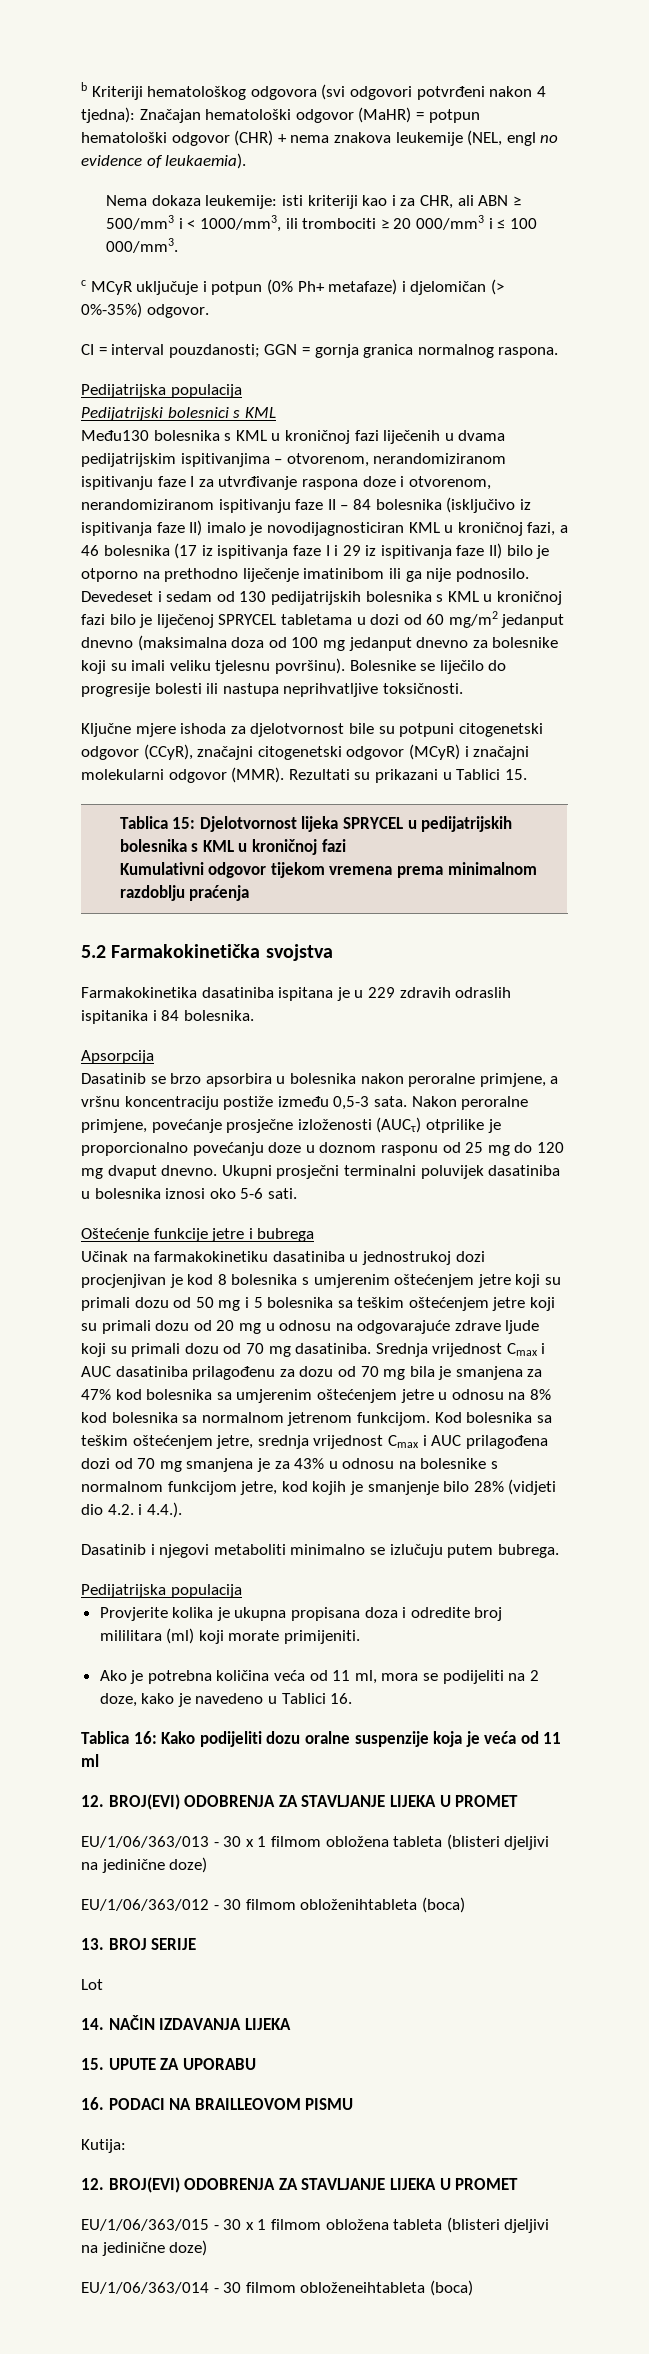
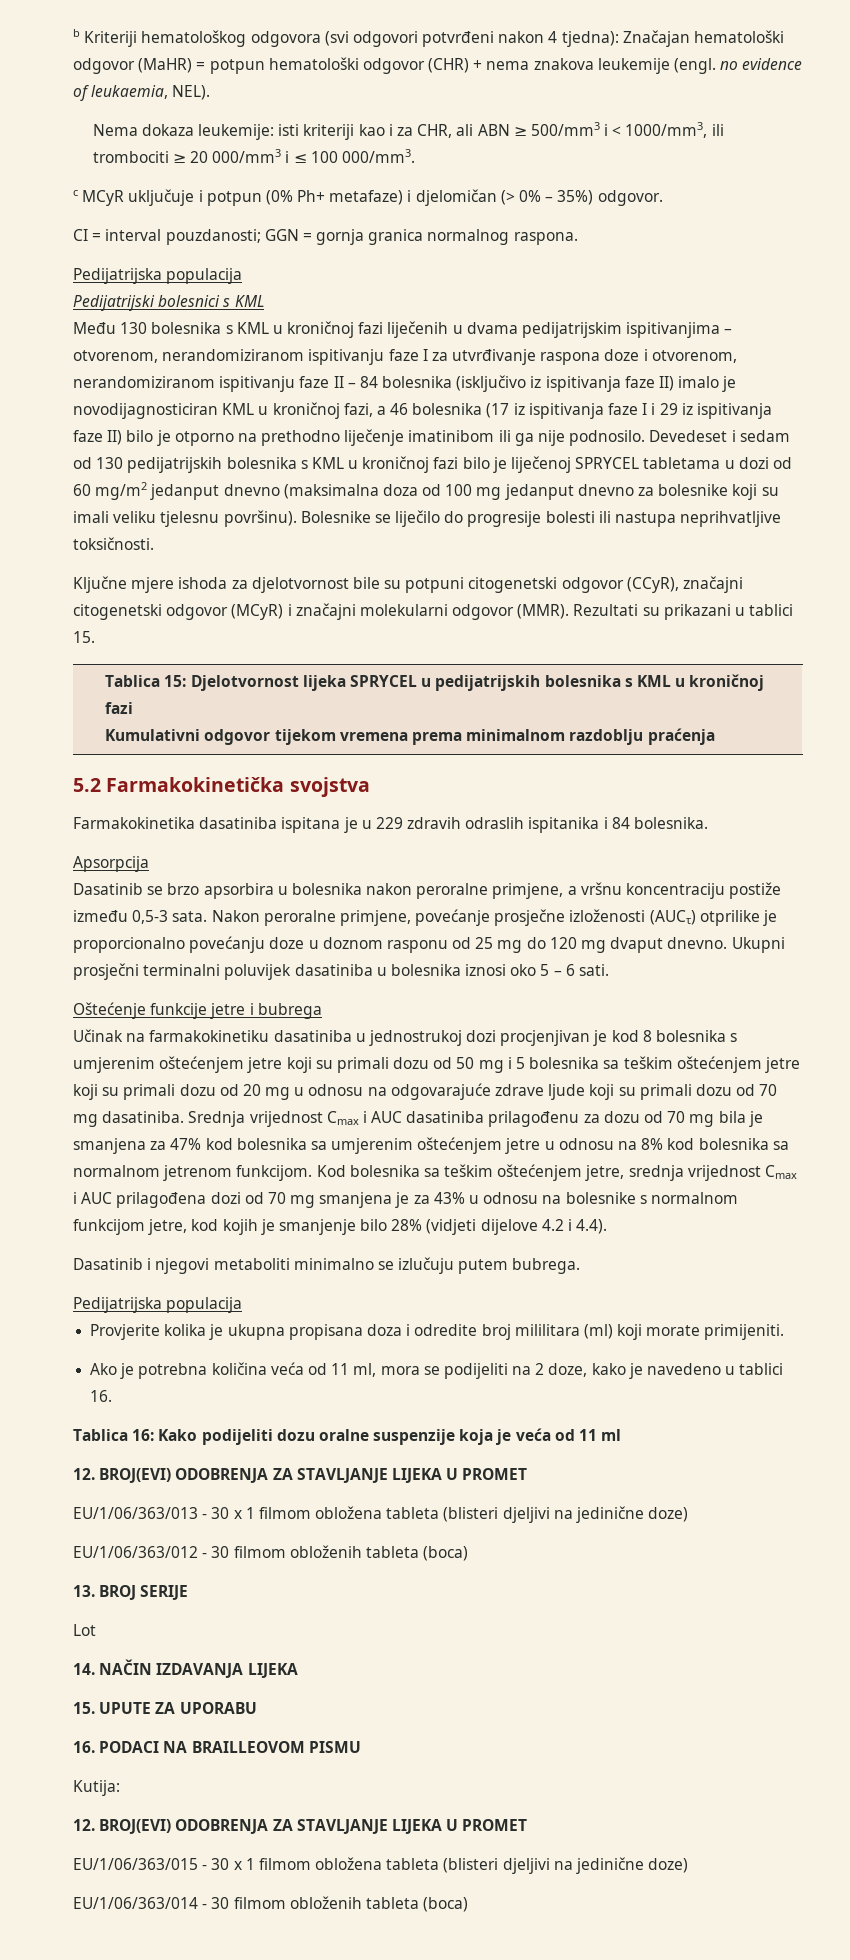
- b Kriteriji hematološkog odgovora (svi odgovori potvrđeni nakon 4 tjedna): Značajan hematološki odgovor (MaHR) = potpun hematološki odgovor (CHR) + nema znakova leukemije (NEL, engl no evidence of leukaemia).
+ b Kriteriji hematološkog odgovora (svi odgovori potvrđeni nakon 4 tjedna): Značajan hematološki odgovor (MaHR) = potpun hematološki odgovor (CHR) + nema znakova leukemije (engl. no evidence of leukaemia, NEL).
- c MCyR uključuje i potpun (0% Ph+ metafaze) i djelomičan (> 0%-35%) odgovor.
+ c MCyR uključuje i potpun (0% Ph+ metafaze) i djelomičan (> 0% – 35%) odgovor.
- Među130 bolesnika s KML u kroničnoj fazi liječenih u dvama pedijatrijskim ispitivanjima – otvorenom, nerandomiziranom ispitivanju faze I za utvrđivanje raspona doze i otvorenom, nerandomiziranom ispitivanju faze II – 84 bolesnika (isključivo iz ispitivanja faze II) imalo je novodijagnosticiran KML u kroničnoj fazi, a 46 bolesnika (17 iz ispitivanja faze I i 29 iz ispitivanja faze II) bilo je otporno na prethodno liječenje imatinibom ili ga nije podnosilo.
+ Među 130 bolesnika s KML u kroničnoj fazi liječenih u dvama pedijatrijskim ispitivanjima – otvorenom, nerandomiziranom ispitivanju faze I za utvrđivanje raspona doze i otvorenom, nerandomiziranom ispitivanju faze II – 84 bolesnika (isključivo iz ispitivanja faze II) imalo je novodijagnosticiran KML u kroničnoj fazi, a 46 bolesnika (17 iz ispitivanja faze I i 29 iz ispitivanja faze II) bilo je otporno na prethodno liječenje imatinibom ili ga nije podnosilo.
- Rezultati su prikazani u Tablici 15.
+ Rezultati su prikazani u tablici 15.
- Ukupni prosječni terminalni poluvijek dasatiniba u bolesnika iznosi oko 5-6 sati.
+ Ukupni prosječni terminalni poluvijek dasatiniba u bolesnika iznosi oko 5 – 6 sati.
- Kod bolesnika sa teškim oštećenjem jetre, srednja vrijednost Cmax i AUC prilagođena dozi od 70 mg smanjena je za 43% u odnosu na bolesnike s normalnom funkcijom jetre, kod kojih je smanjenje bilo 28% (vidjeti dio 4.2. i 4.4.).
+ Kod bolesnika sa teškim oštećenjem jetre, srednja vrijednost Cmax i AUC prilagođena dozi od 70 mg smanjena je za 43% u odnosu na bolesnike s normalnom funkcijom jetre, kod kojih je smanjenje bilo 28% (vidjeti dijelove 4.2 i 4.4).
- Ako je potrebna količina veća od 11 ml, mora se podijeliti na 2 doze, kako je navedeno u Tablici 16.
+ Ako je potrebna količina veća od 11 ml, mora se podijeliti na 2 doze, kako je navedeno u tablici 16.
- EU/1/06/363/012 - 30 filmom obloženihtableta (boca)
+ EU/1/06/363/012 - 30 filmom obloženih tableta (boca)
- EU/1/06/363/014 - 30 filmom obloženeihtableta (boca)
+ EU/1/06/363/014 - 30 filmom obloženih tableta (boca)

